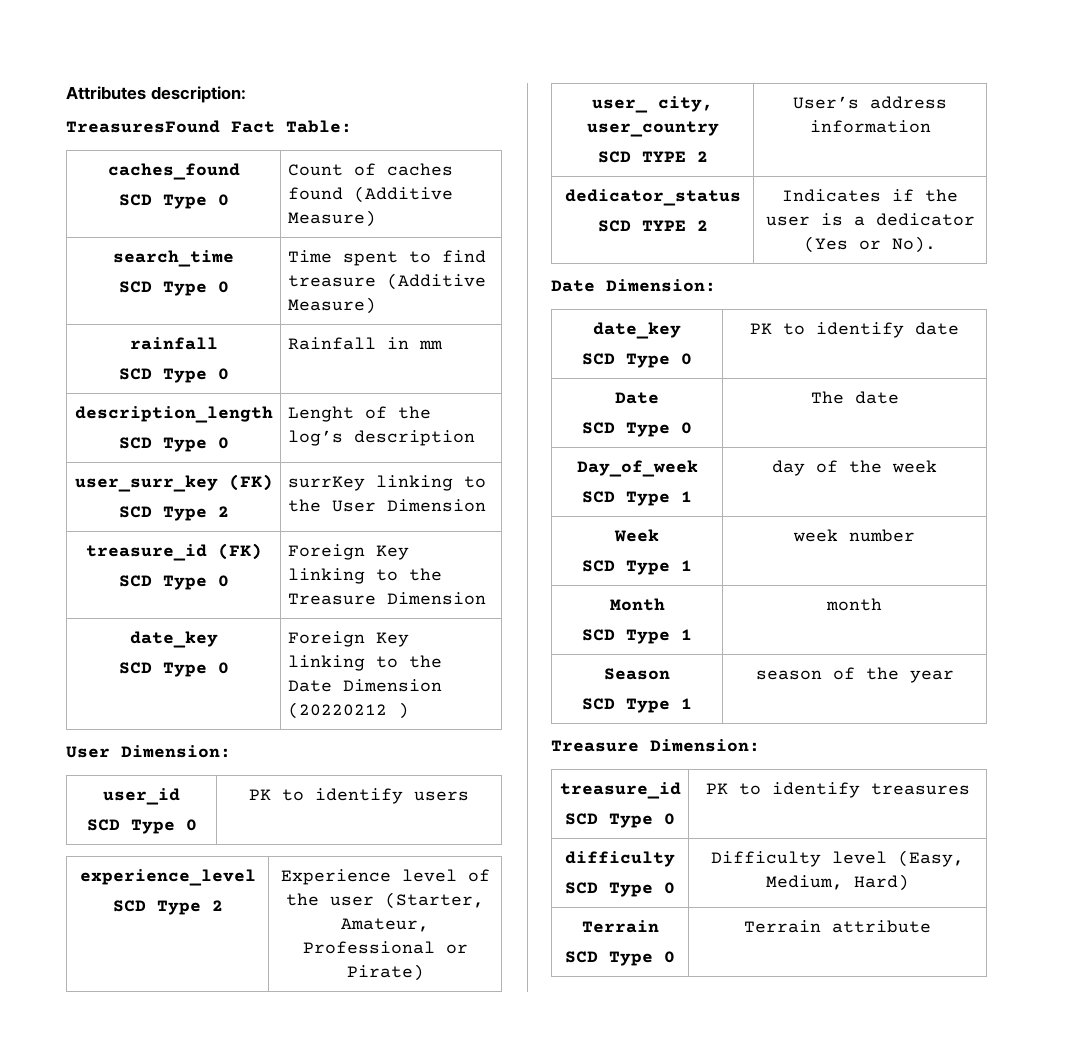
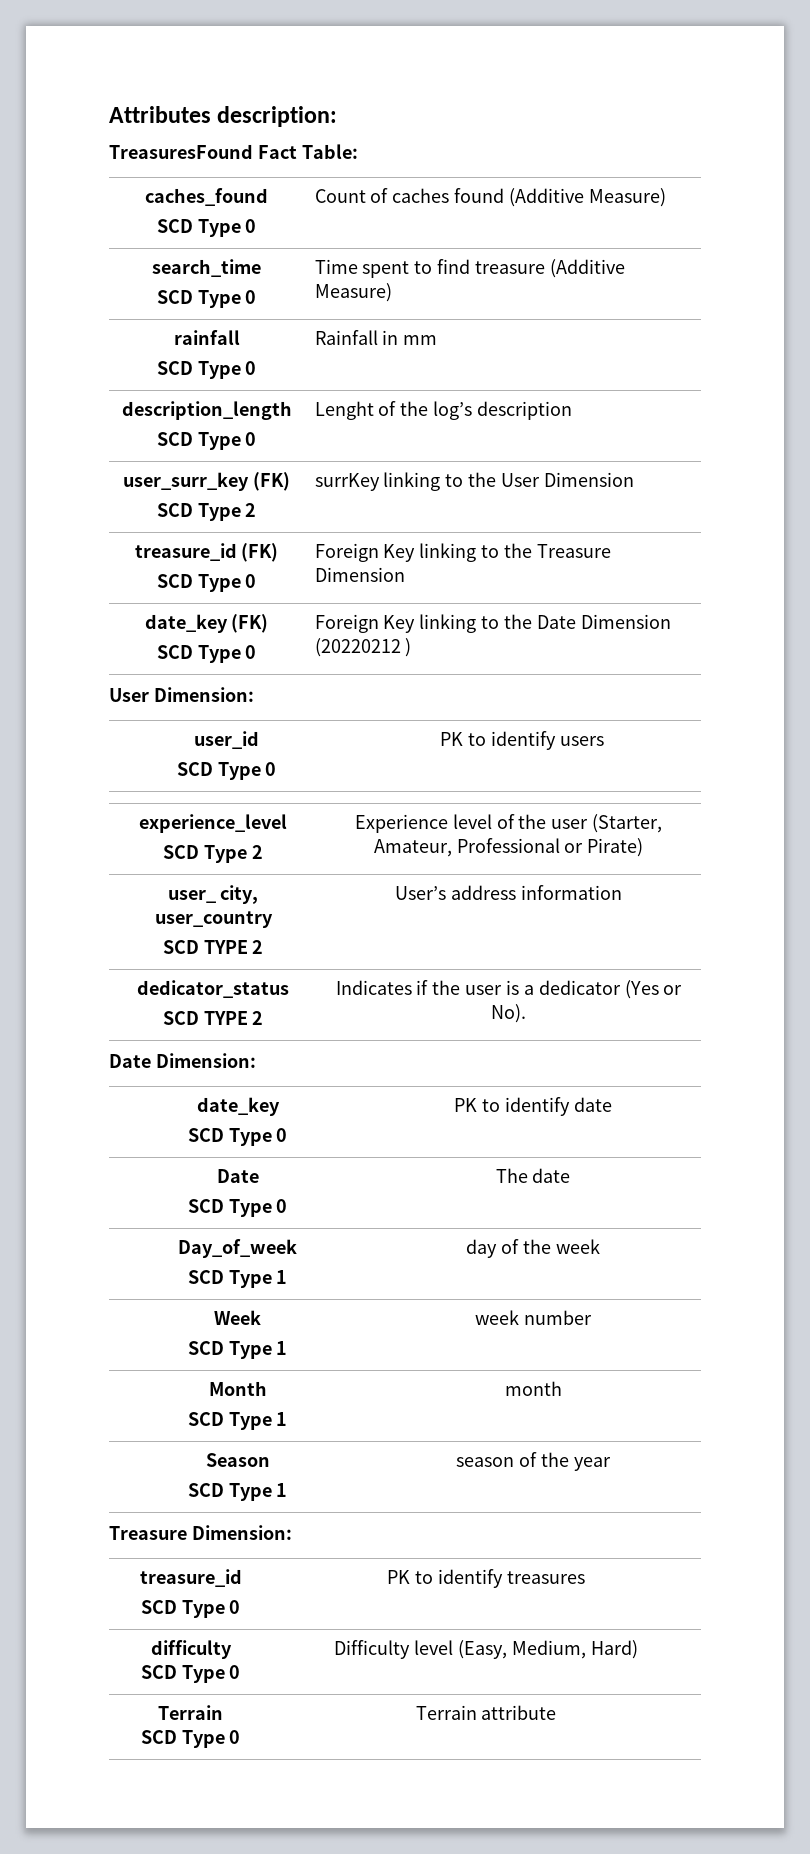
  treasure_id (FK)
  SCD Type 0 | Foreign Key linking to the Treasure Dimension
- date_key
+ date_key (FK)

